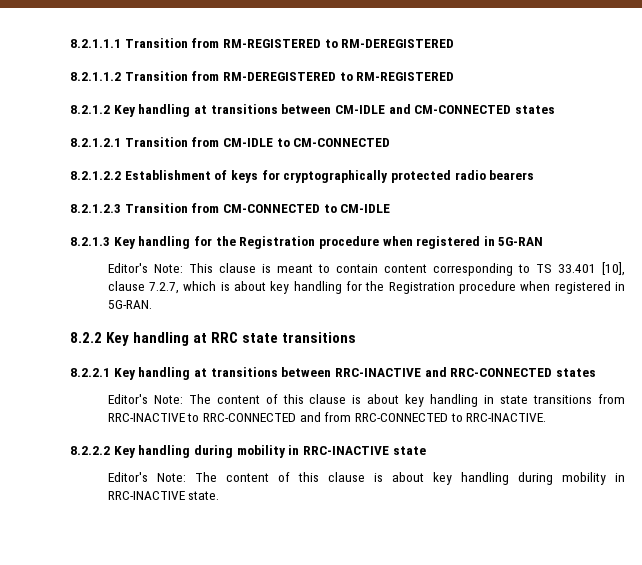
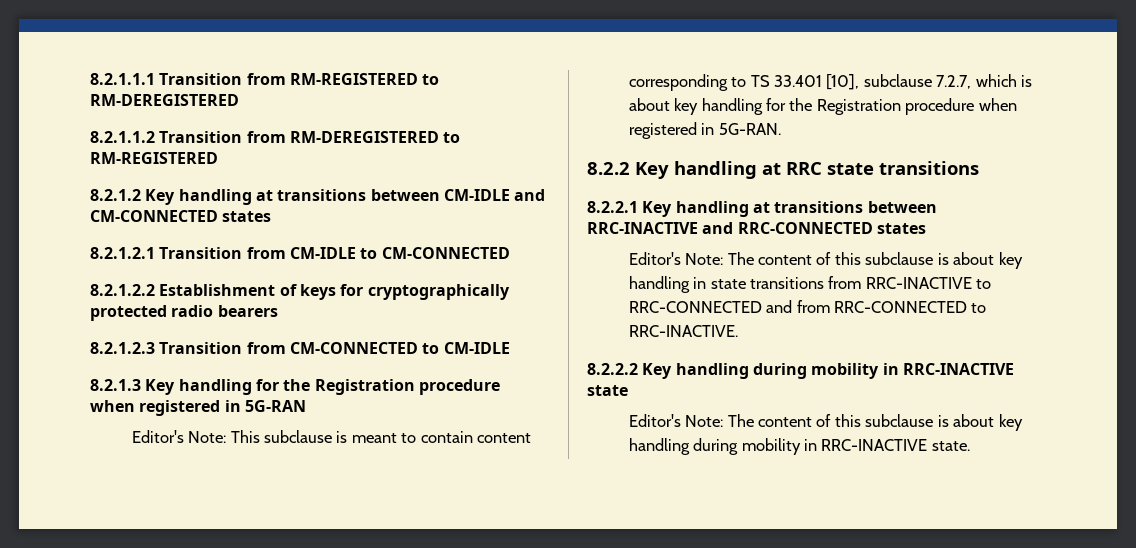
- Editor's Note: This clause is meant to contain content corresponding to TS 33.401 [10], clause 7.2.7, which is about key handling for the Registration procedure when registered in 5G-RAN.
+ Editor's Note: This subclause is meant to contain content corresponding to TS 33.401 [10], subclause 7.2.7, which is about key handling for the Registration procedure when registered in 5G-RAN.
- Editor's Note: The content of this clause is about key handling in state transitions from RRC-INACTIVE to RRC-CONNECTED and from RRC-CONNECTED to RRC-INACTIVE.
+ Editor's Note: The content of this subclause is about key handling in state transitions from RRC-INACTIVE to RRC-CONNECTED and from RRC-CONNECTED to RRC-INACTIVE.
- Editor's Note: The content of this clause is about key handling during mobility in RRC-INACTIVE state.
+ Editor's Note: The content of this subclause is about key handling during mobility in RRC-INACTIVE state.

